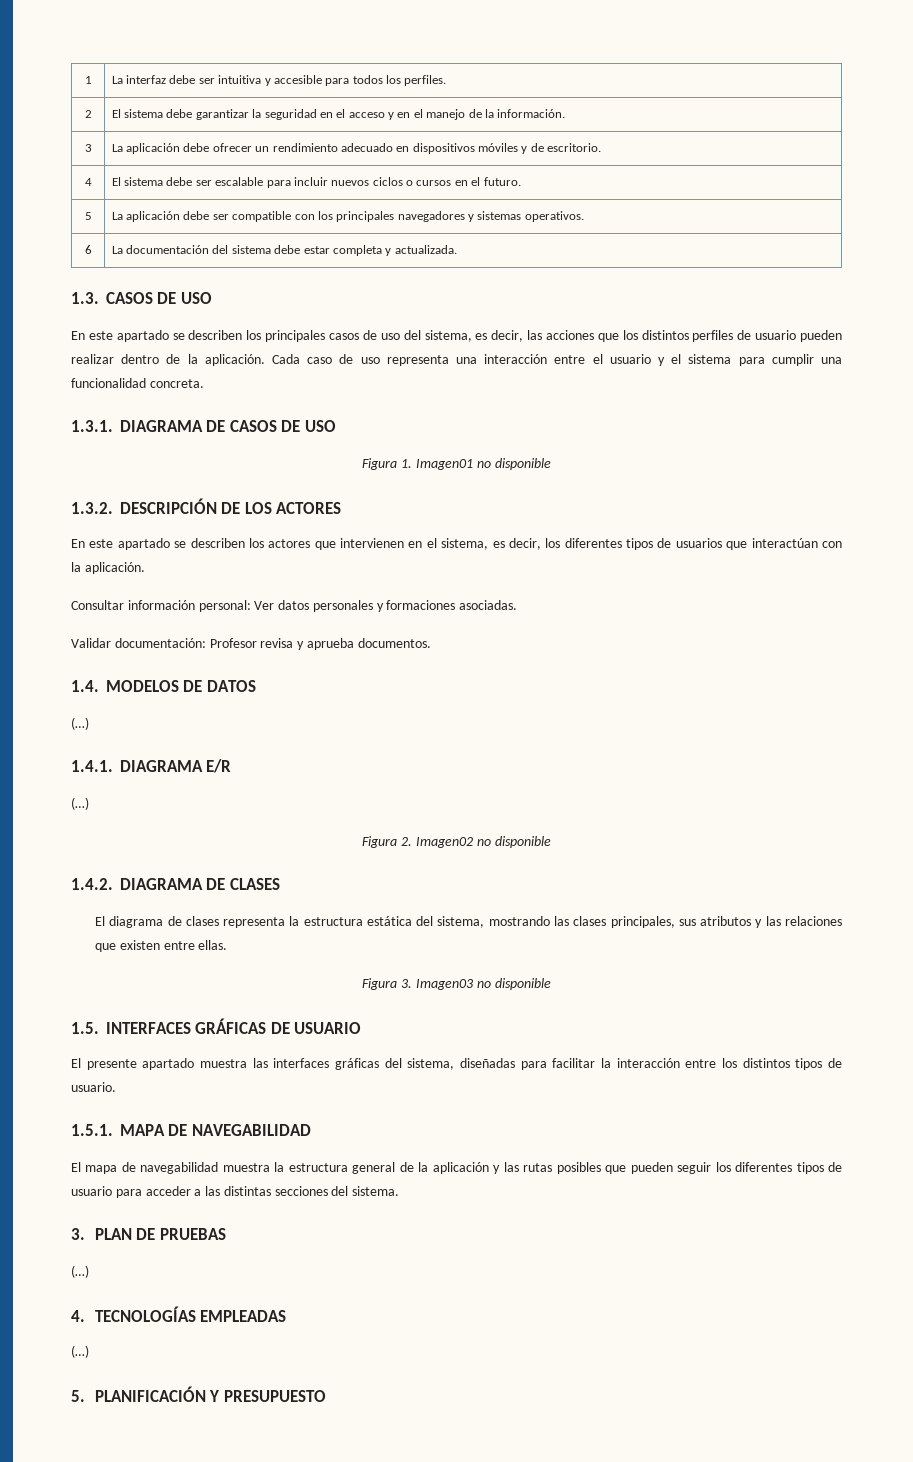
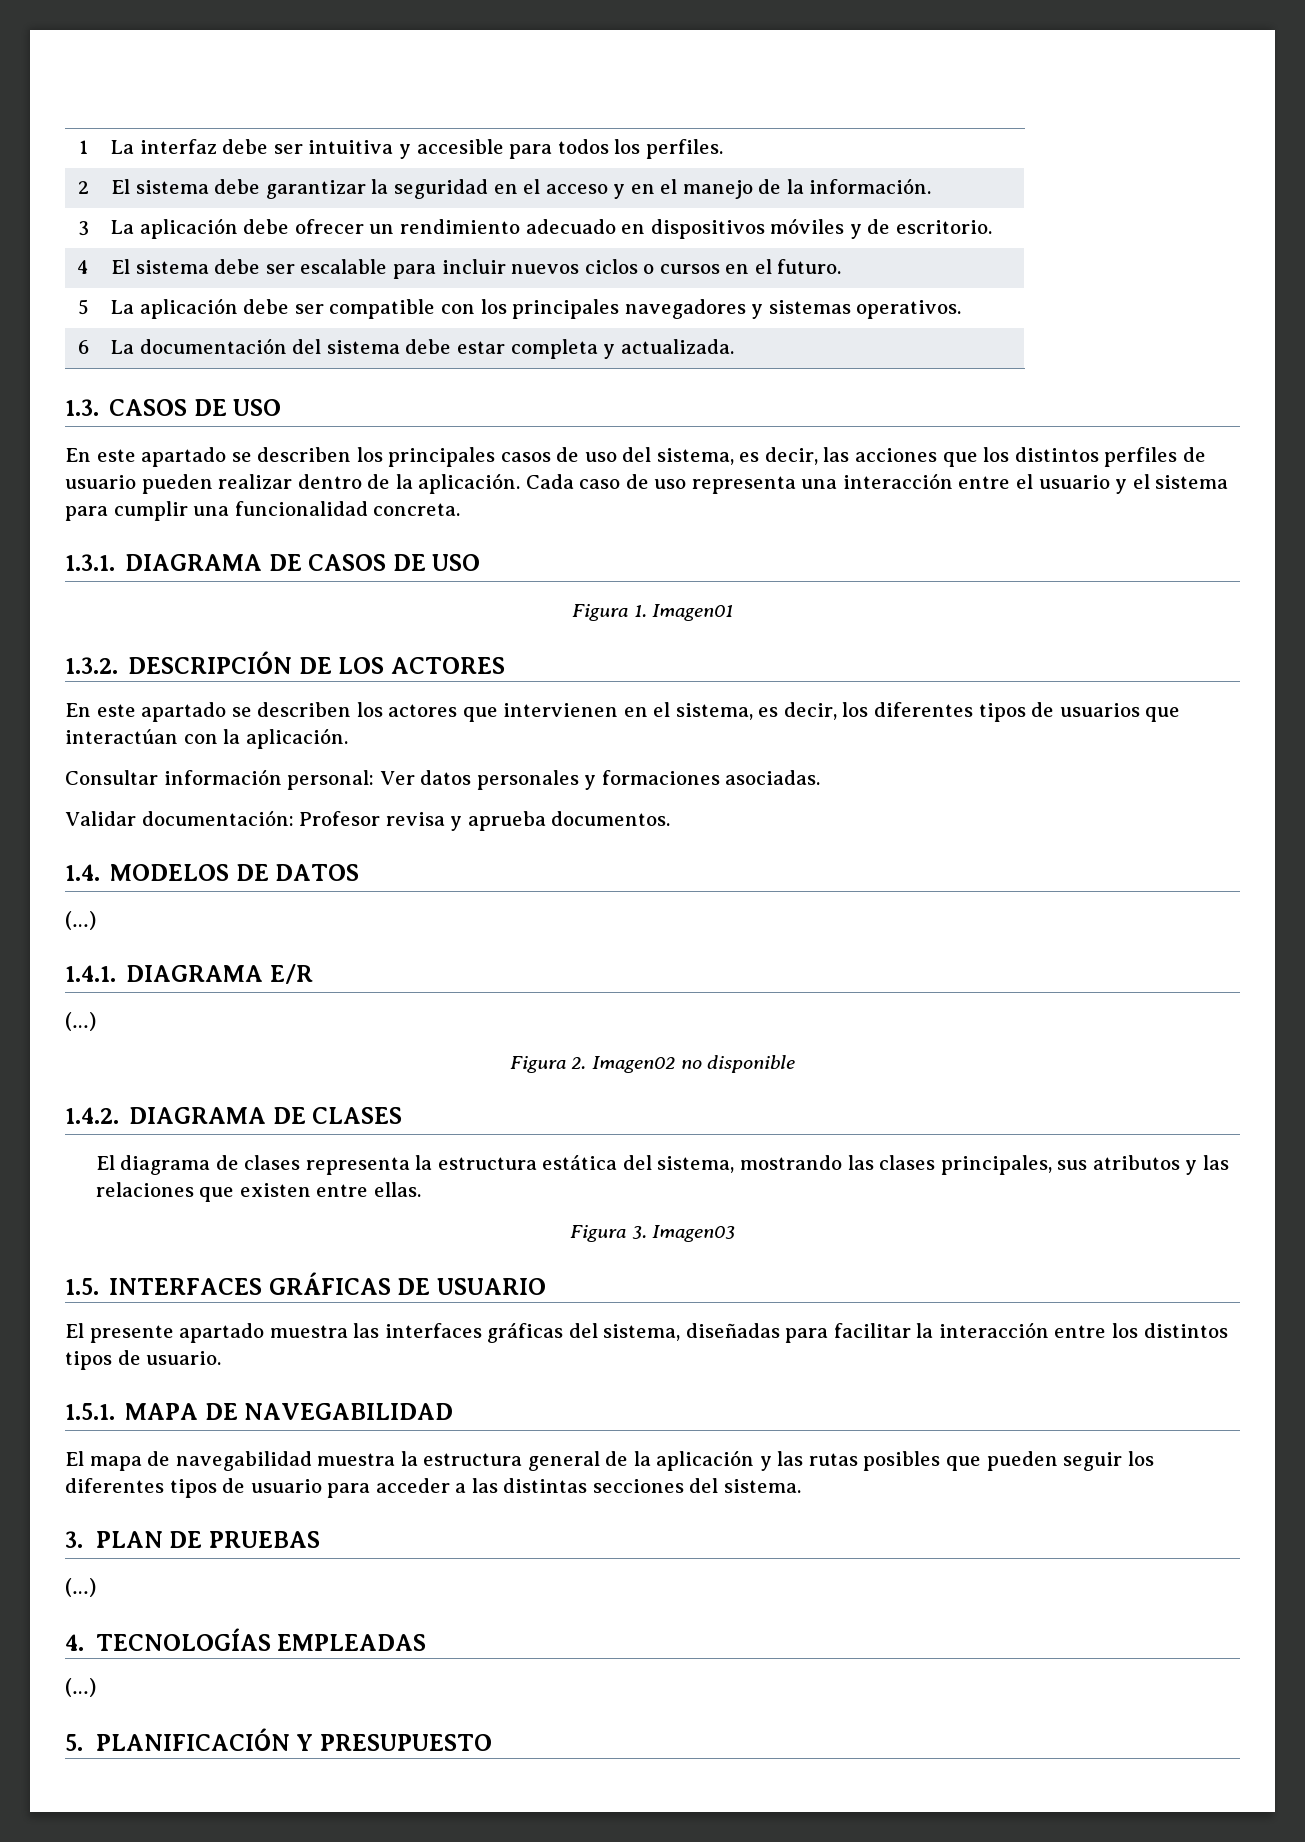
- Figura 1. Imagen01 no disponible
+ Figura 1. Imagen01
- Figura 3. Imagen03 no disponible
+ Figura 3. Imagen03

